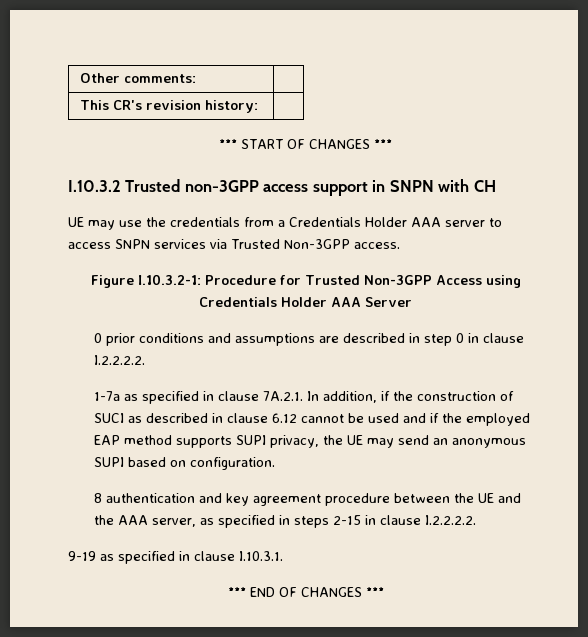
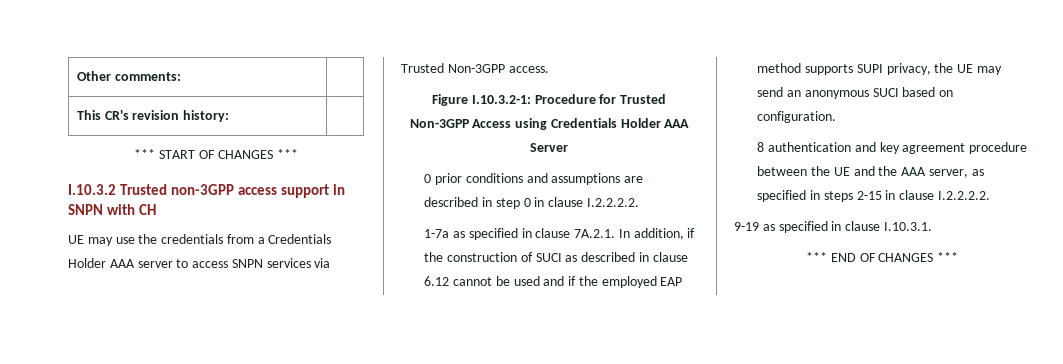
- 1-7a as specified in clause 7A.2.1. In addition, if the construction of SUCI as described in clause 6.12 cannot be used and if the employed EAP method supports SUPI privacy, the UE may send an anonymous SUPI based on configuration.
+ 1-7a as specified in clause 7A.2.1. In addition, if the construction of SUCI as described in clause 6.12 cannot be used and if the employed EAP method supports SUPI privacy, the UE may send an anonymous SUCI based on configuration.

